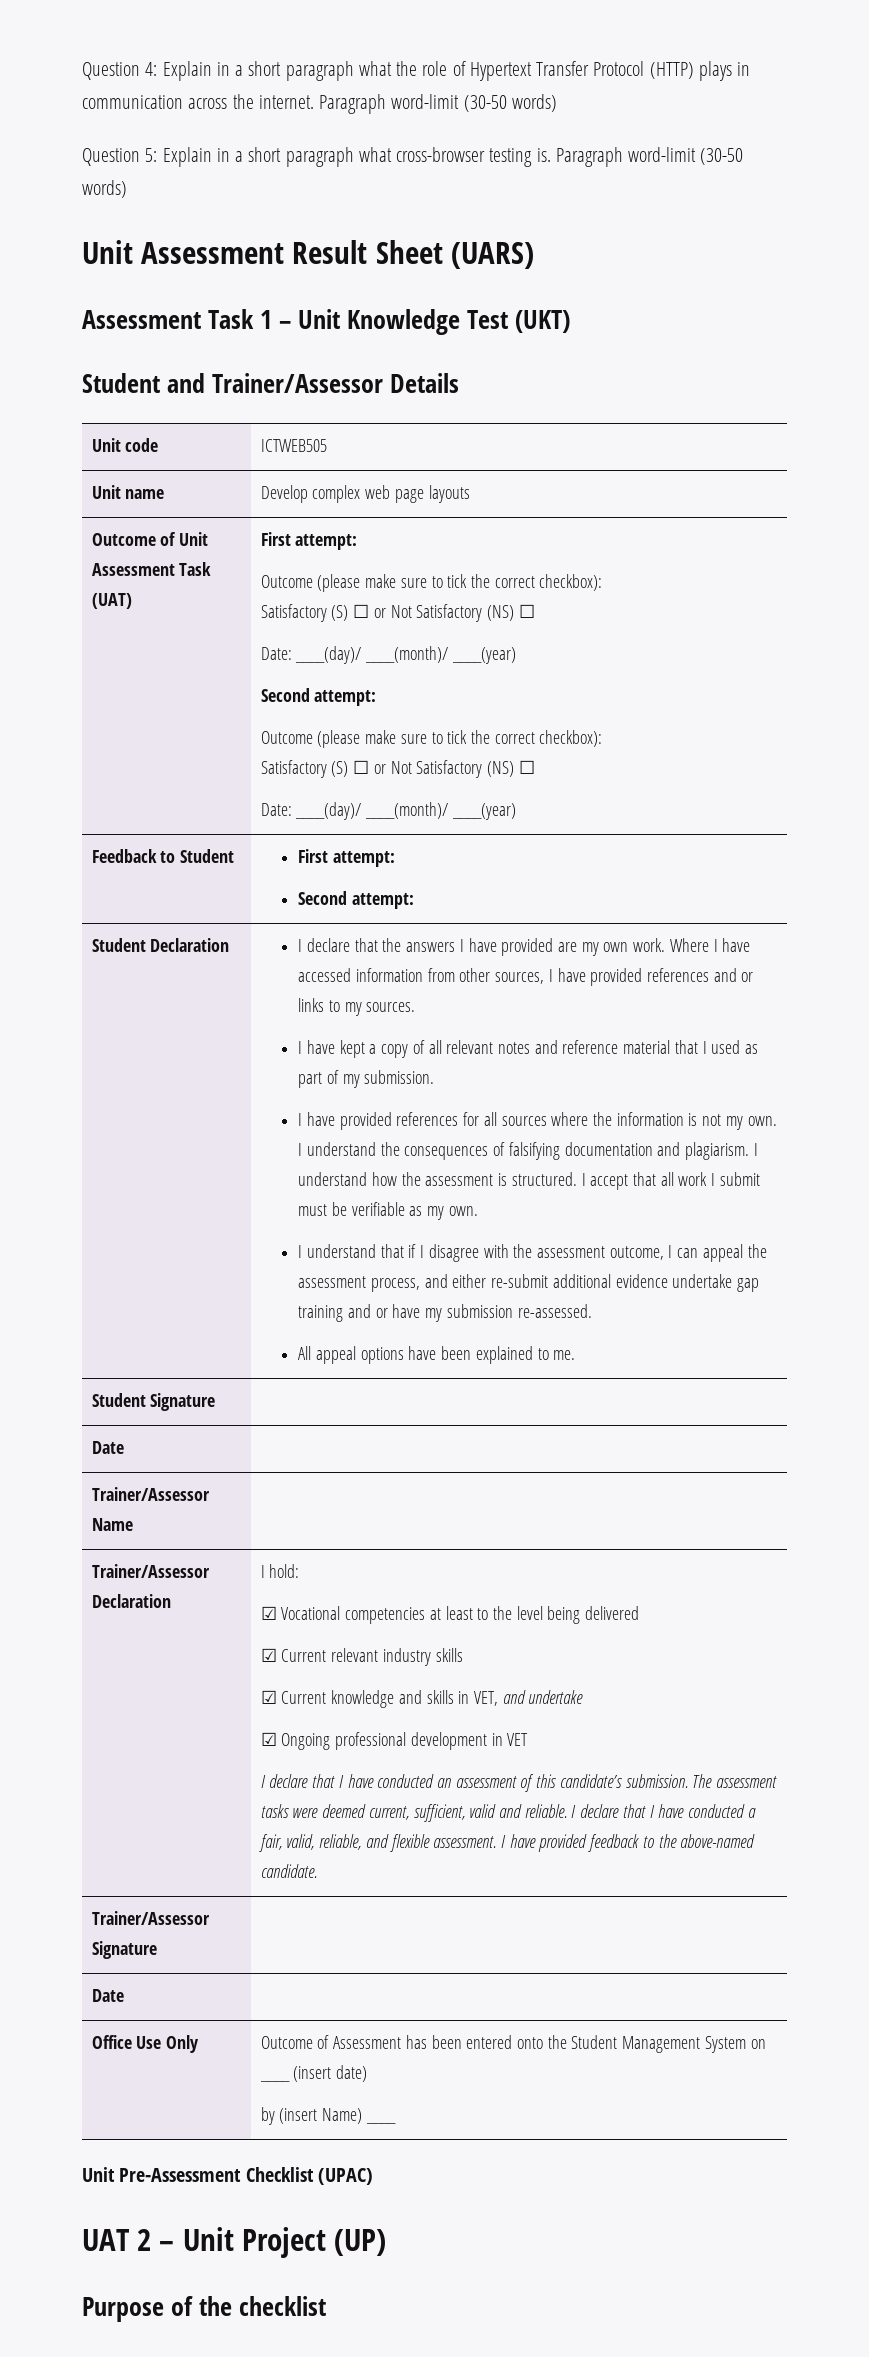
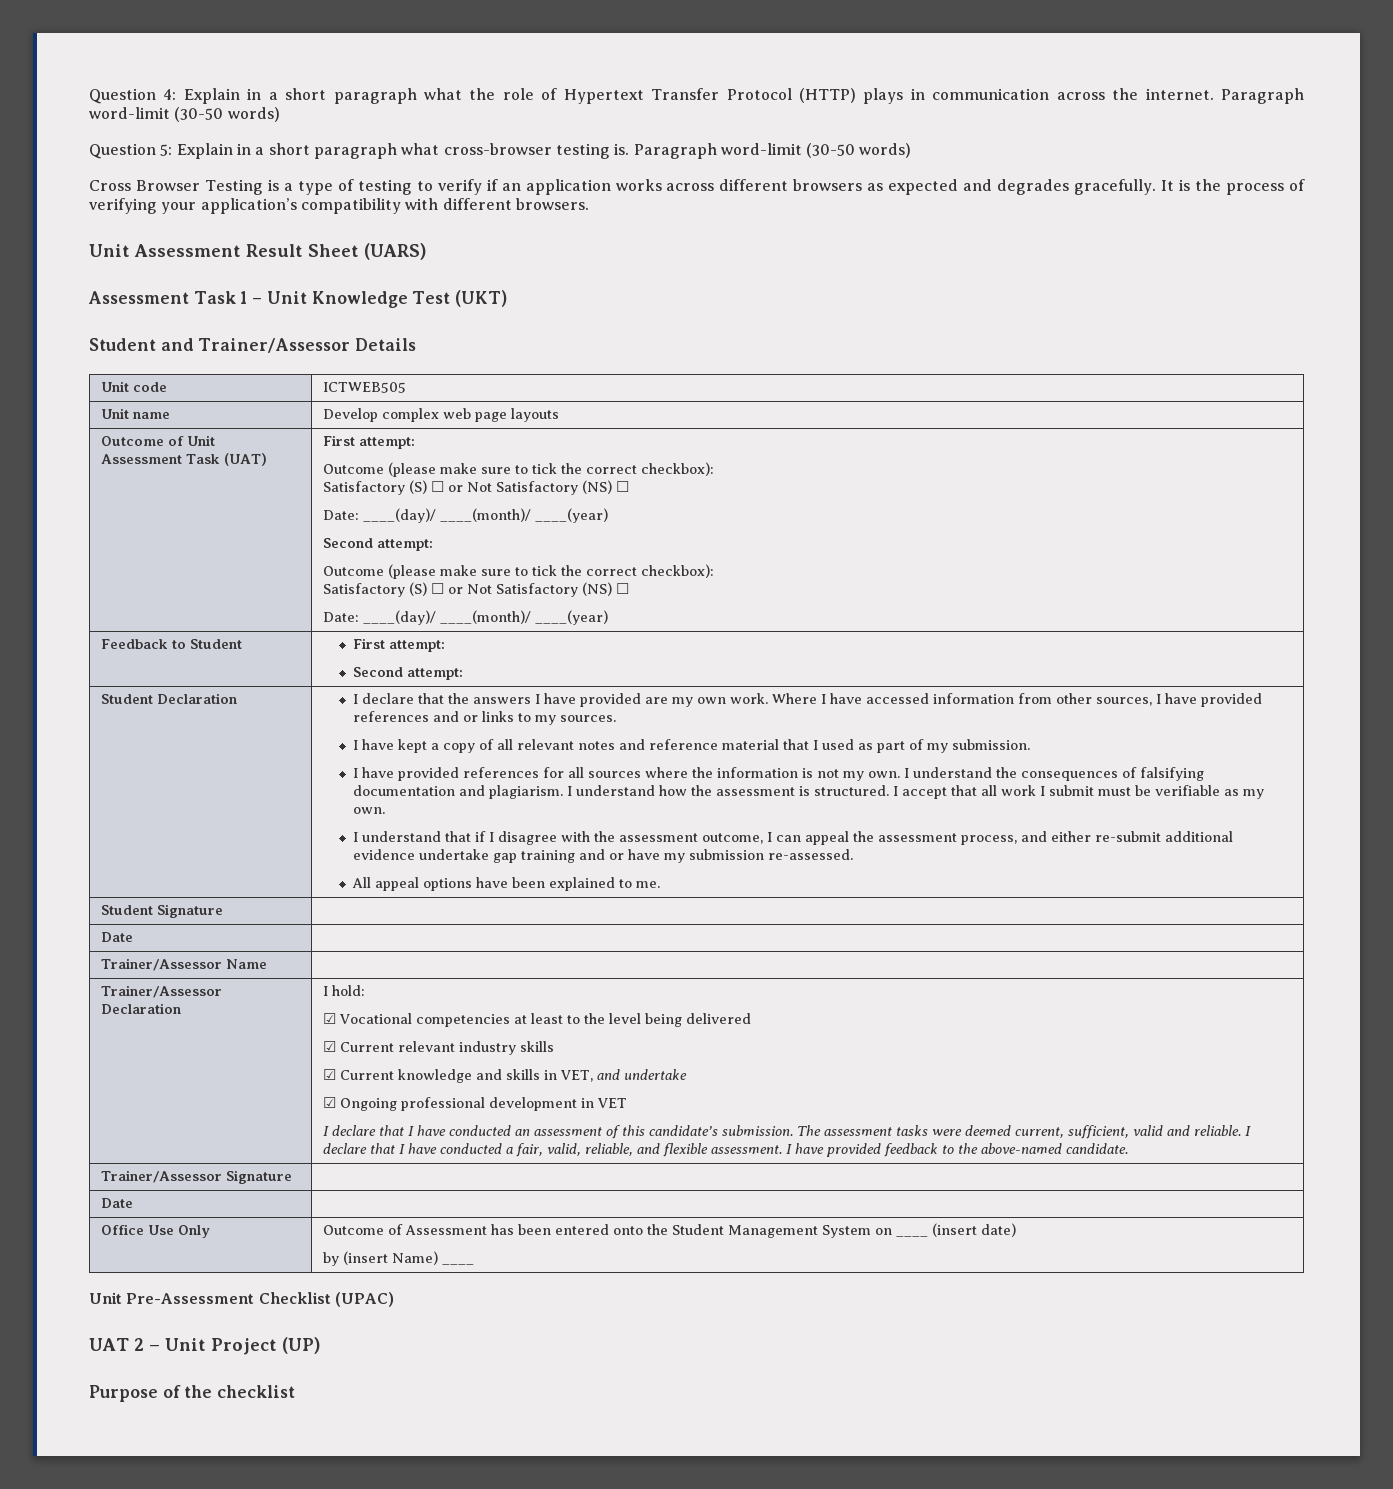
+ Cross Browser Testing is a type of testing to verify if an application works across different browsers as expected and degrades gracefully. It is the process of verifying your application’s compatibility with different browsers.

